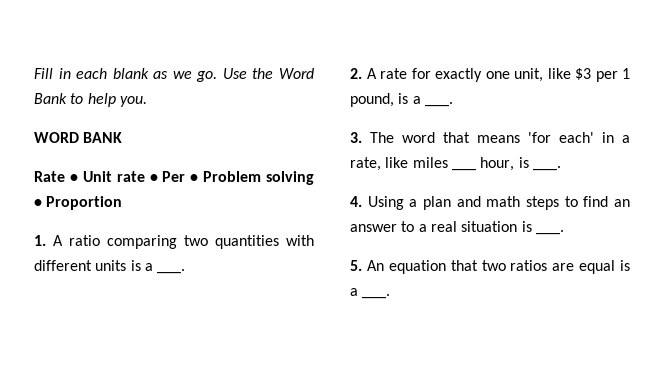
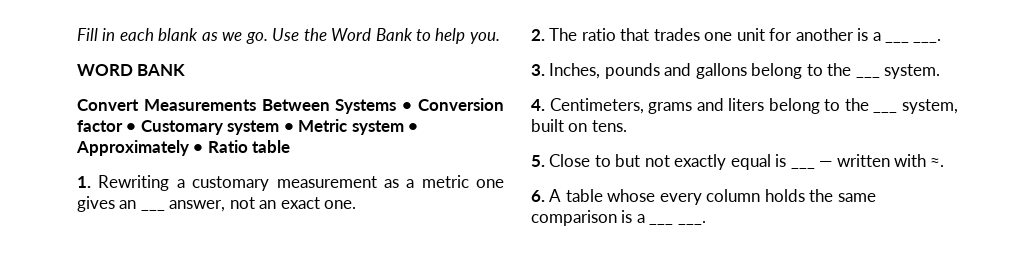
- Rate • Unit rate • Per • Problem solving • Proportion
- 1. A ratio comparing two quantities with different units is a ___.
- 2. A rate for exactly one unit, like $3 per 1 pound, is a ___.
- 3. The word that means 'for each' in a rate, like miles ___ hour, is ___.
- 4. Using a plan and math steps to find an answer to a real situation is ___.
- 5. An equation that two ratios are equal is a ___.
+ Convert Measurements Between Systems • Conversion factor • Customary system • Metric system • Approximately • Ratio table
+ 1. Rewriting a customary measurement as a metric one gives an ___ answer, not an exact one.
+ 2. The ratio that trades one unit for another is a ___ ___.
+ 3. Inches, pounds and gallons belong to the ___ system.
+ 4. Centimeters, grams and liters belong to the ___ system, built on tens.
+ 5. Close to but not exactly equal is ___ — written with ≈.
+ 6. A table whose every column holds the same comparison is a ___ ___.

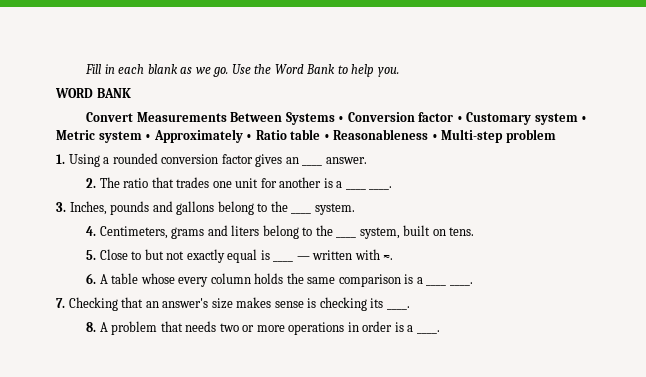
- Convert Measurements Between Systems • Conversion factor • Customary system • Metric system • Approximately • Ratio table
- 1. Rewriting a customary measurement as a metric one gives an ___ answer, not an exact one.
+ Convert Measurements Between Systems • Conversion factor • Customary system • Metric system • Approximately • Ratio table • Reasonableness • Multi-step problem
+ 1. Using a rounded conversion factor gives an ____ answer.
- 2. The ratio that trades one unit for another is a ___ ___.
+ 2. The ratio that trades one unit for another is a ____ ____.
- 3. Inches, pounds and gallons belong to the ___ system.
+ 3. Inches, pounds and gallons belong to the ____ system.
- 4. Centimeters, grams and liters belong to the ___ system, built on tens.
+ 4. Centimeters, grams and liters belong to the ____ system, built on tens.
- 5. Close to but not exactly equal is ___ — written with ≈.
+ 5. Close to but not exactly equal is ____ — written with ≈.
- 6. A table whose every column holds the same comparison is a ___ ___.
+ 6. A table whose every column holds the same comparison is a ____ ____.
+ 7. Checking that an answer's size makes sense is checking its ____.
+ 8. A problem that needs two or more operations in order is a ____.

